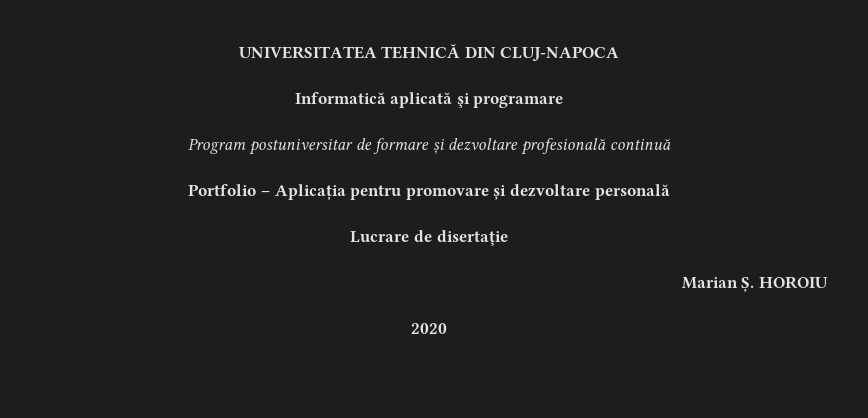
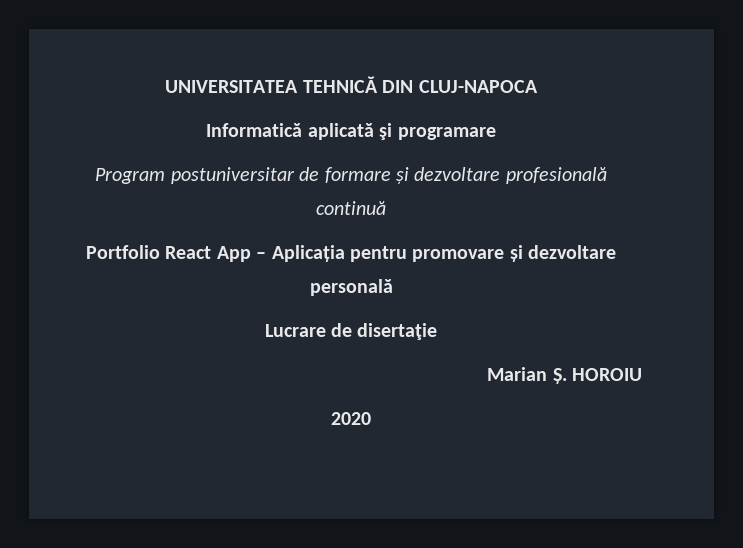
- Portfolio – Aplicația pentru promovare și dezvoltare personală
+ Portfolio React App – Aplicația pentru promovare și dezvoltare personală

